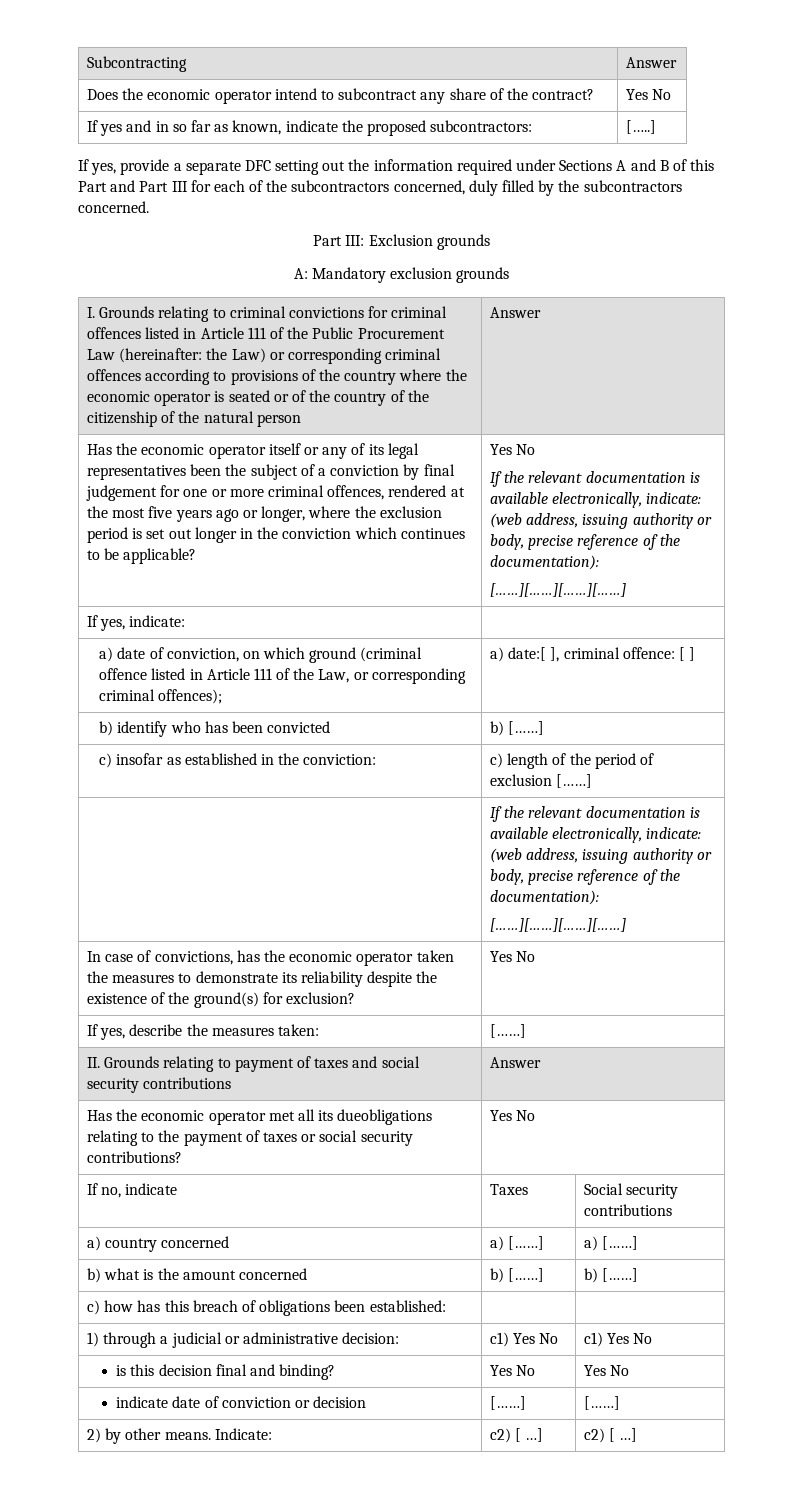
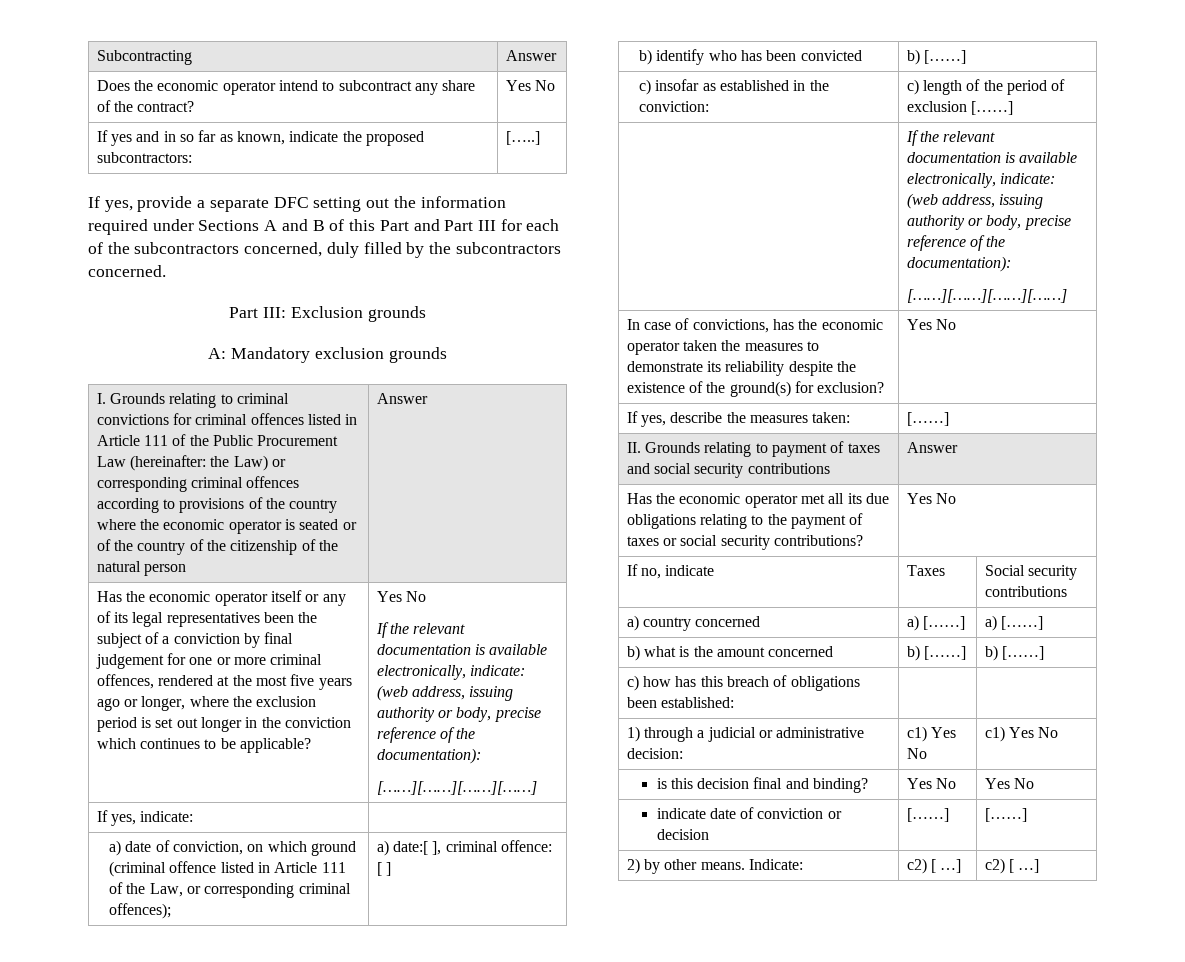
- Has the economic operator met all its dueobligations relating to the payment of taxes or social security contributions? | Yes No
+ Has the economic operator met all its due obligations relating to the payment of taxes or social security contributions? | Yes No

